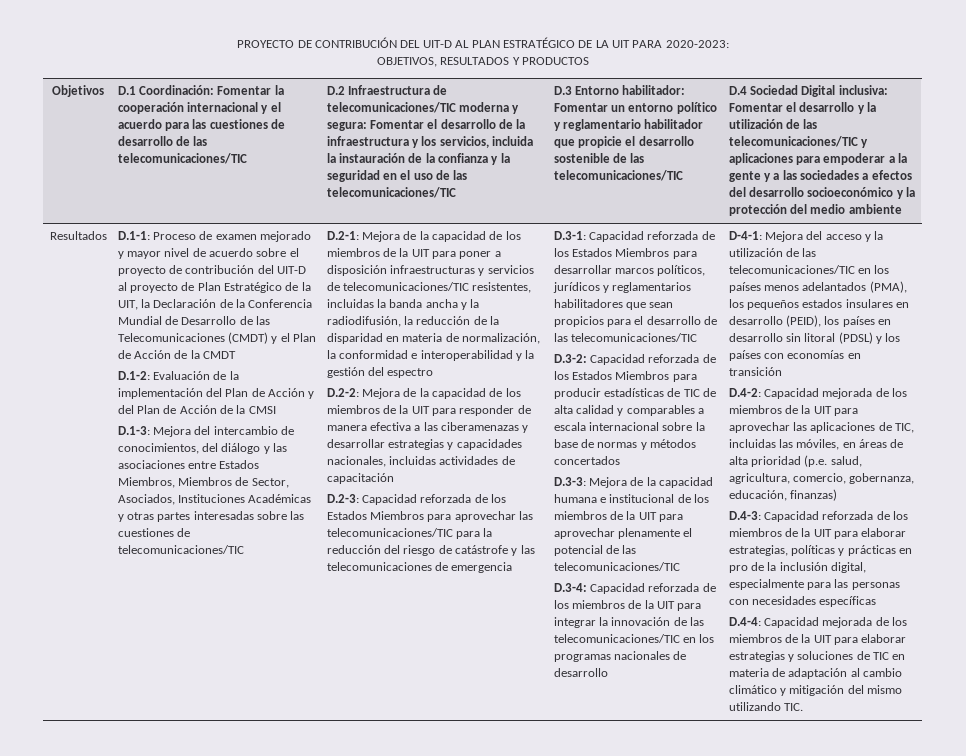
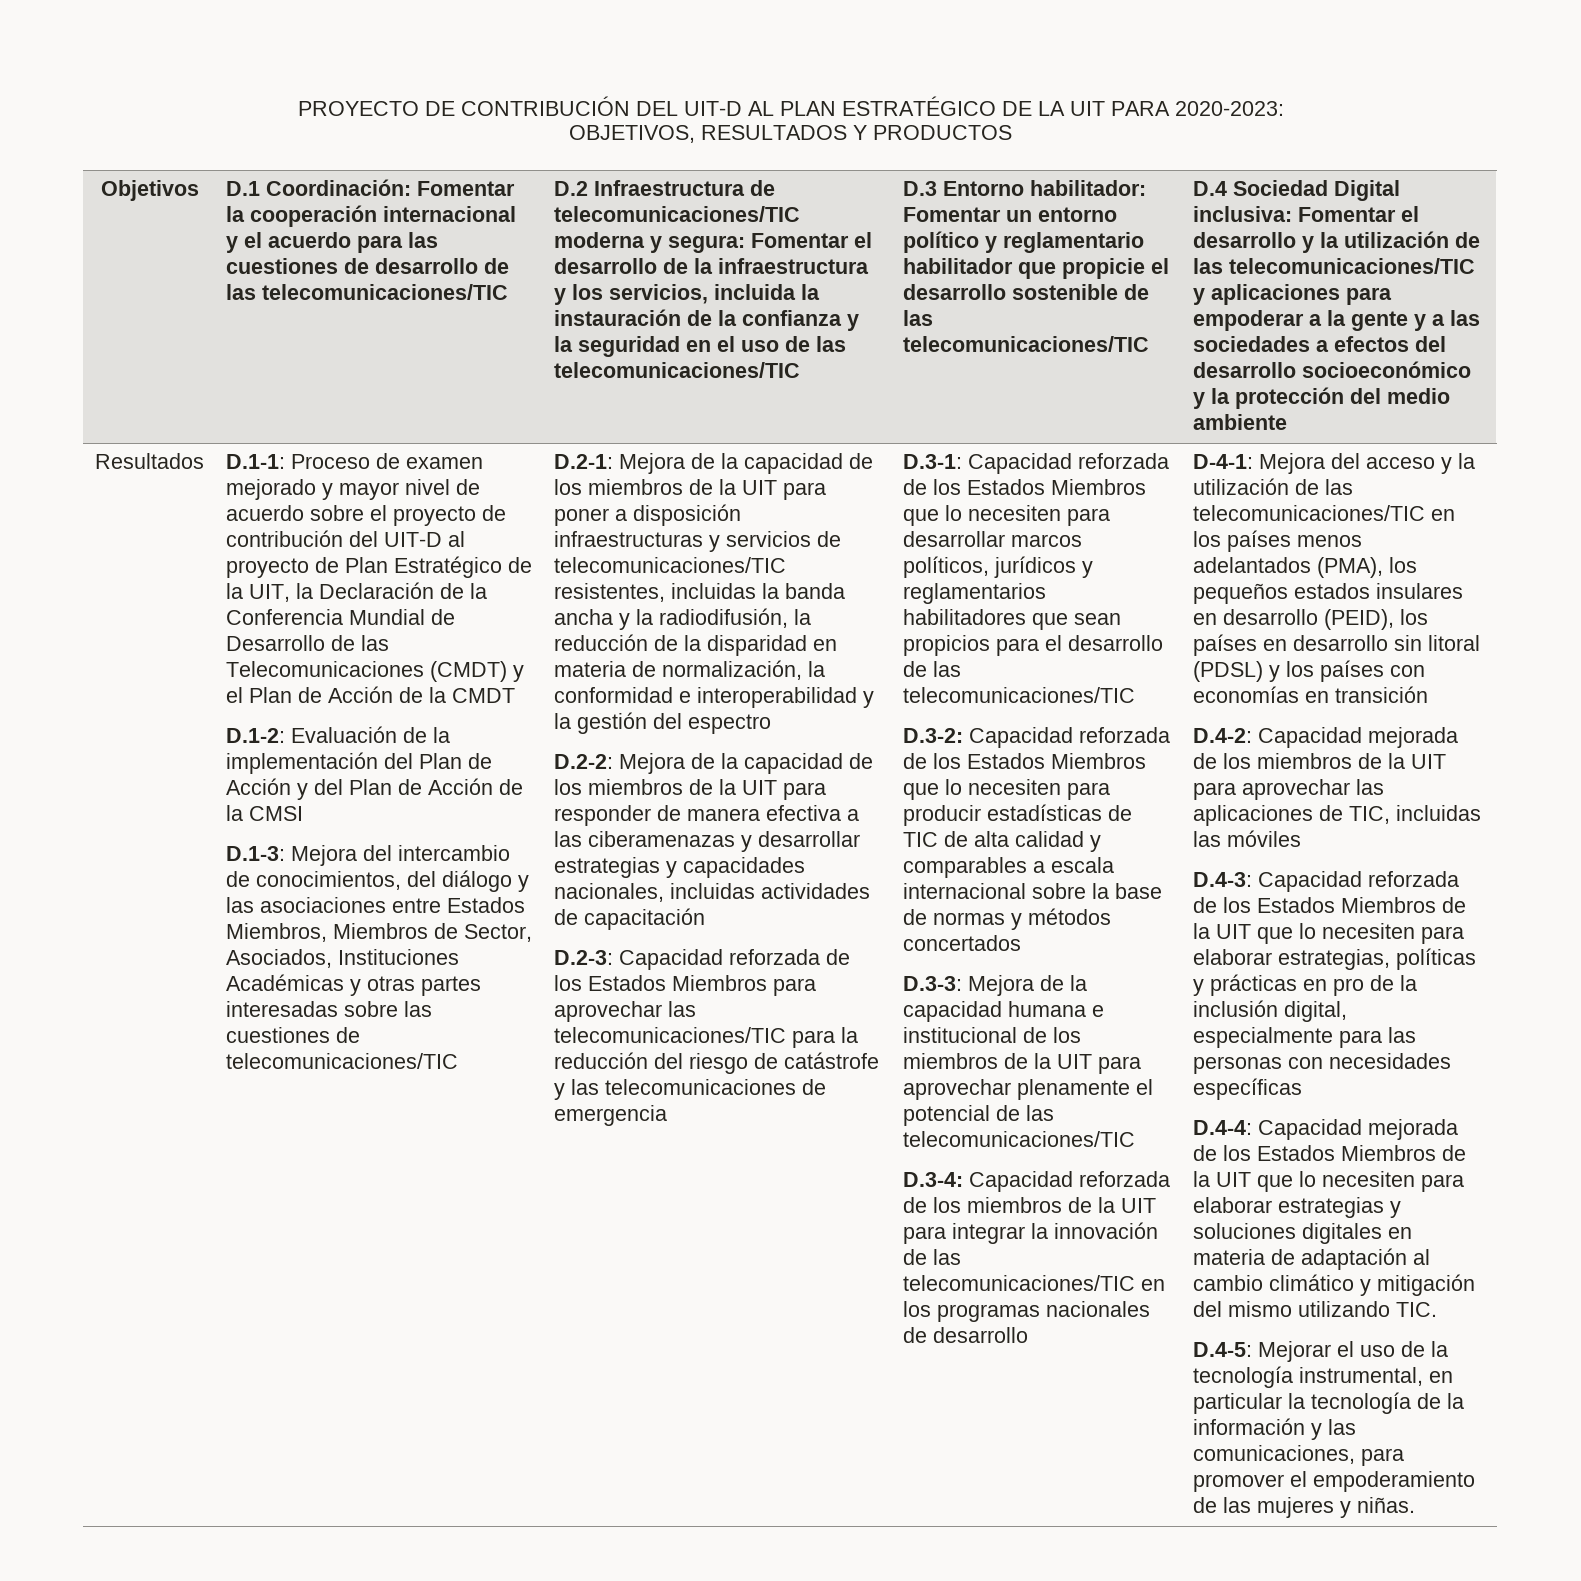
- D.3-1: Capacidad reforzada de los Estados Miembros para desarrollar marcos políticos, jurídicos y reglamentarios habilitadores que sean propicios para el desarrollo de las telecomunicaciones/TIC
+ D.3-1: Capacidad reforzada de los Estados Miembros que lo necesiten para desarrollar marcos políticos, jurídicos y reglamentarios habilitadores que sean propicios para el desarrollo de las telecomunicaciones/TIC
- D.3-2: Capacidad reforzada de los Estados Miembros para producir estadísticas de TIC de alta calidad y comparables a escala internacional sobre la base de normas y métodos concertados
+ D.3-2: Capacidad reforzada de los Estados Miembros que lo necesiten para producir estadísticas de TIC de alta calidad y comparables a escala internacional sobre la base de normas y métodos concertados
- D.4-2: Capacidad mejorada de los miembros de la UIT para aprovechar las aplicaciones de TIC, incluidas las móviles, en áreas de alta prioridad (p.e. salud, agricultura, comercio, gobernanza, educación, finanzas)
+ D.4-2: Capacidad mejorada de los miembros de la UIT para aprovechar las aplicaciones de TIC, incluidas las móviles
- D.4-3: Capacidad reforzada de los miembros de la UIT para elaborar estrategias, políticas y prácticas en pro de la inclusión digital, especialmente para las personas con necesidades específicas
+ D.4-3: Capacidad reforzada de los Estados Miembros de la UIT que lo necesiten para elaborar estrategias, políticas y prácticas en pro de la inclusión digital, especialmente para las personas con necesidades específicas
- D.4-4: Capacidad mejorada de los miembros de la UIT para elaborar estrategias y soluciones de TIC en materia de adaptación al cambio climático y mitigación del mismo utilizando TIC.
+ D.4-4: Capacidad mejorada de los Estados Miembros de la UIT que lo necesiten para elaborar estrategias y soluciones digitales en materia de adaptación al cambio climático y mitigación del mismo utilizando TIC.
+ D.4-5: Mejorar el uso de la tecnología instrumental, en particular la tecnología de la información y las comunicaciones, para promover el empoderamiento de las mujeres y niñas.

